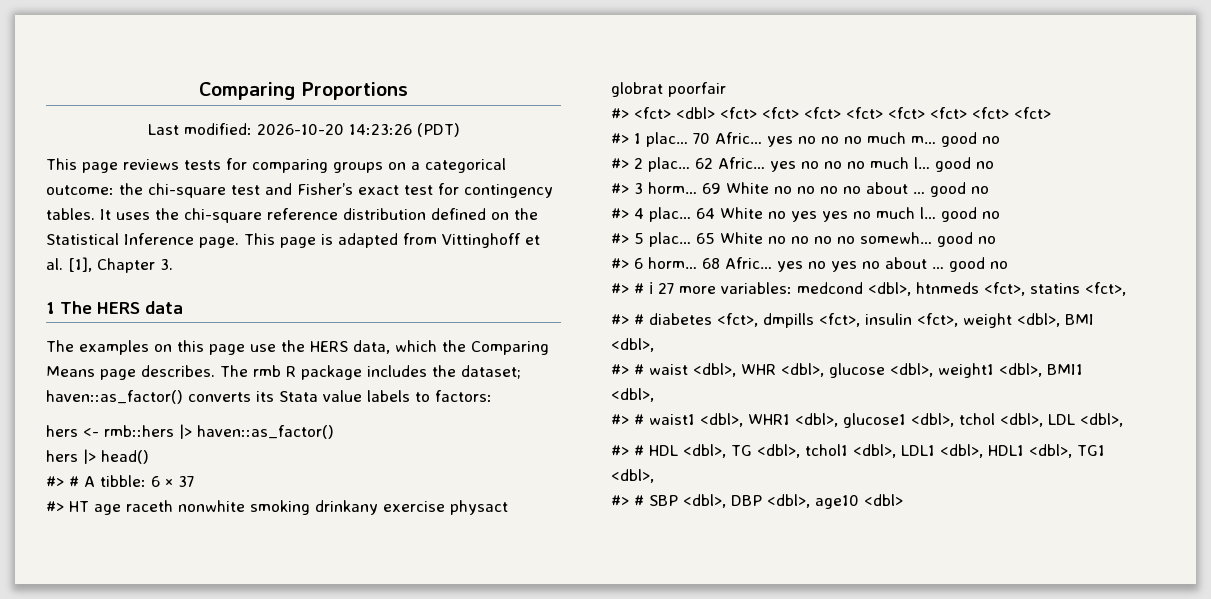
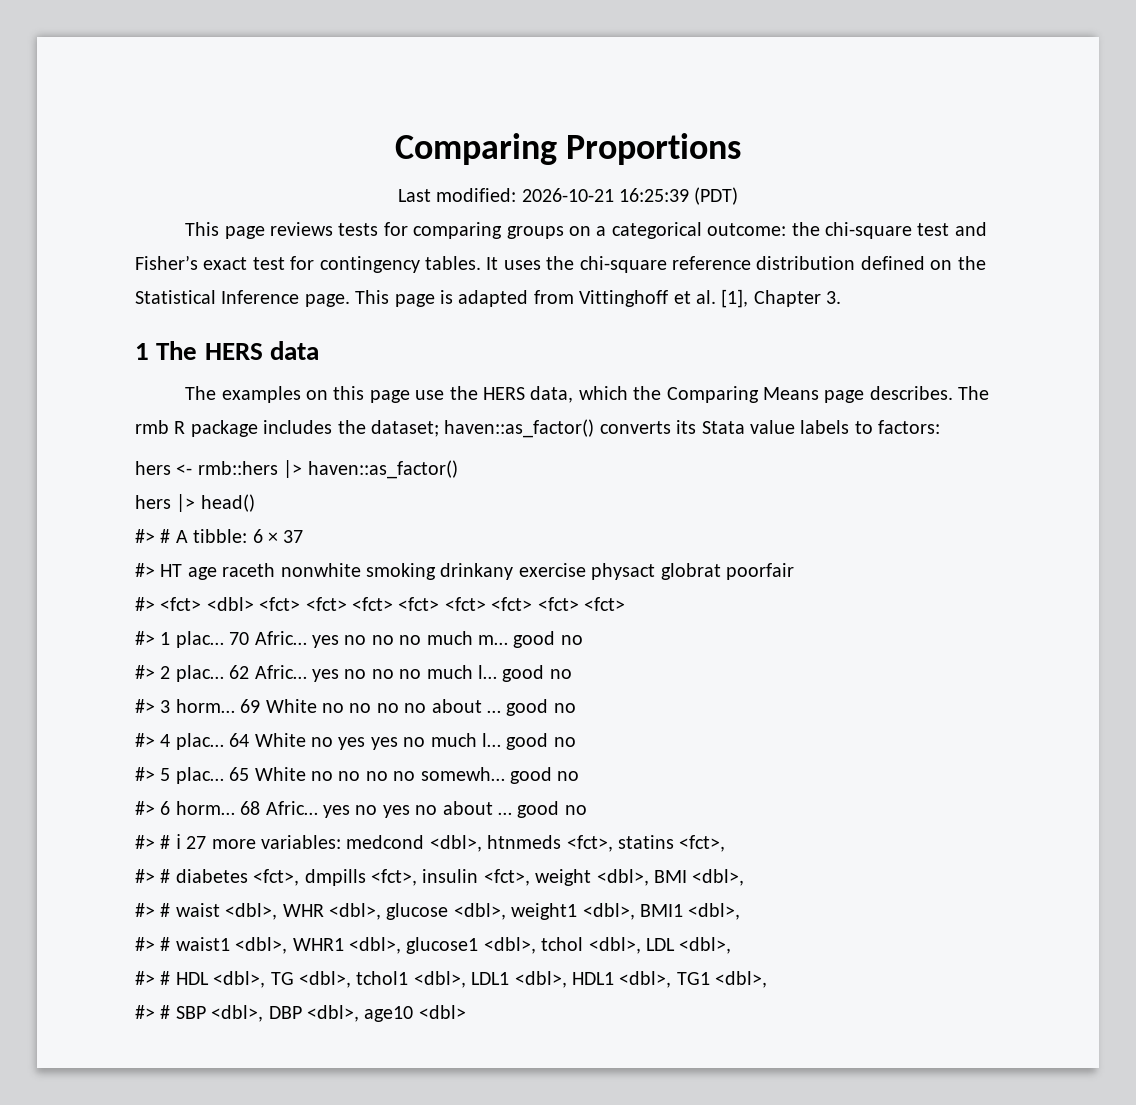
- Last modified: 2026-10-20 14:23:26 (PDT)
+ Last modified: 2026-10-21 16:25:39 (PDT)

